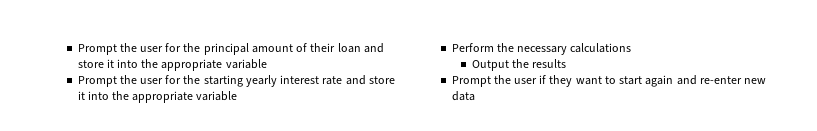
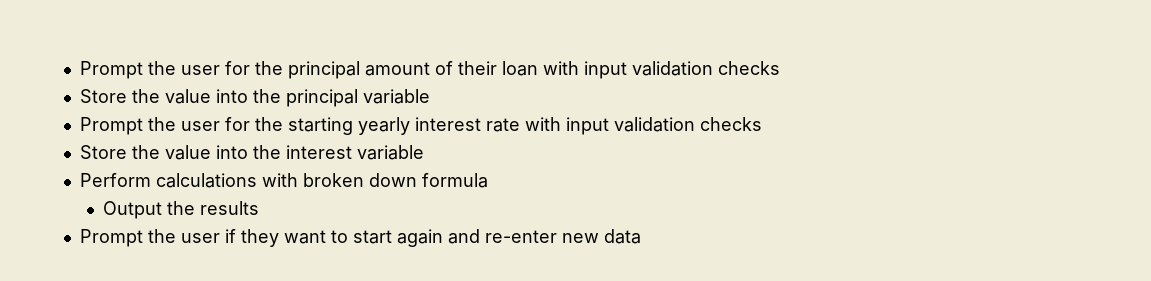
- Prompt the user for the principal amount of their loan and store it into the appropriate variable
+ Prompt the user for the principal amount of their loan with input validation checks
+ Store the value into the principal variable
- Prompt the user for the starting yearly interest rate and store it into the appropriate variable
+ Prompt the user for the starting yearly interest rate with input validation checks
+ Store the value into the interest variable
- Perform the necessary calculations
+ Perform calculations with broken down formula

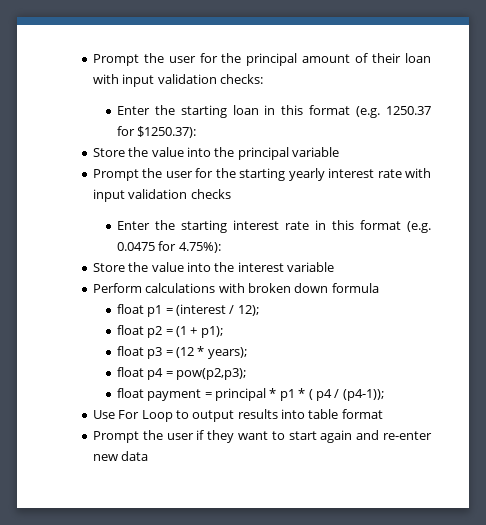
- Prompt the user for the principal amount of their loan with input validation checks
+ Prompt the user for the principal amount of their loan with input validation checks:
+ Enter the starting loan in this format (e.g. 1250.37 for $1250.37):
+ Enter the starting interest rate in this format (e.g. 0.0475 for 4.75%):
- Output the results
+ float p1 = (interest / 12);
+ float p2 = (1 + p1);
+ float p3 = (12 * years);
+ float p4 = pow(p2,p3);
+ float payment = principal * p1 * ( p4 / (p4-1));
+ Use For Loop to output results into table format

